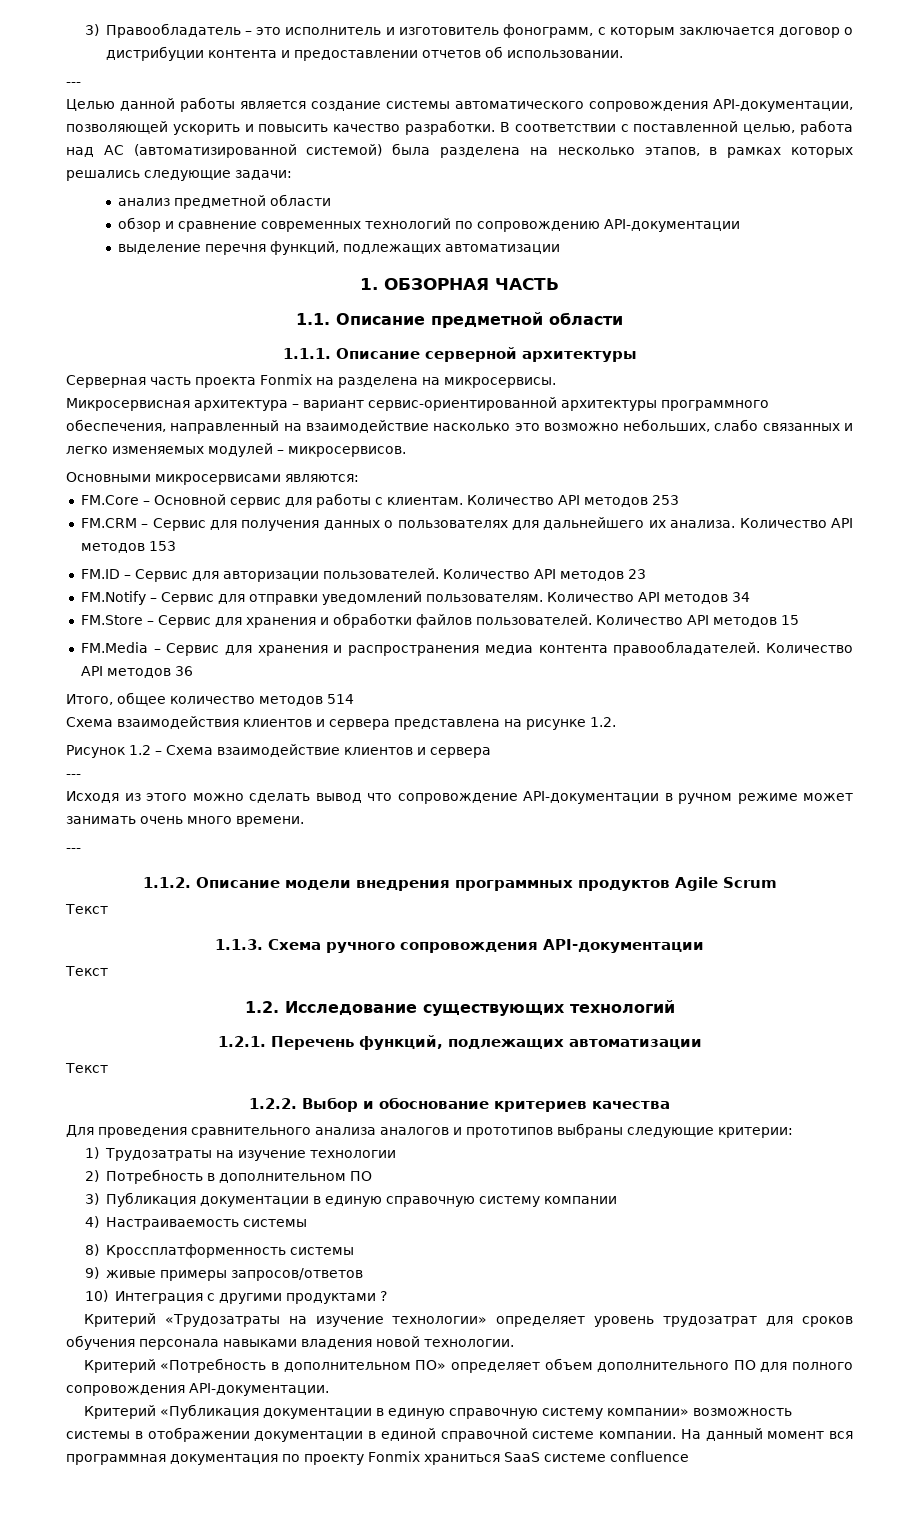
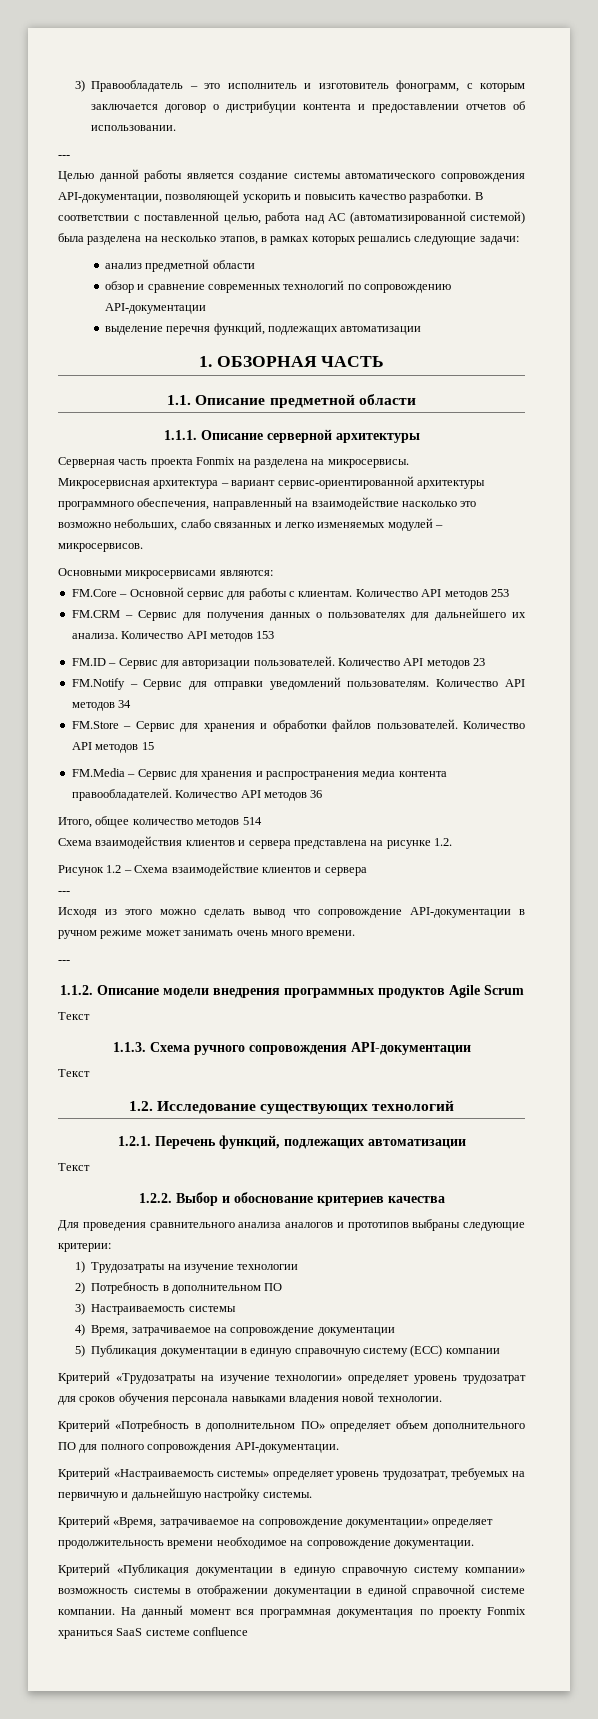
- 3) Публикация документации в единую справочную систему компании
+ 3) Настраиваемость системы
+ 4) Время, затрачиваемое на сопровождение документации
+ 5) Публикация документации в единую справочную систему (ЕСС) компании
- 4) Настраиваемость системы
- 8) Кроссплатформенность системы
- 9) живые примеры запросов/ответов
- 10) Интеграция с другими продуктами ?
+ Критерий «Настраиваемость системы» определяет уровень трудозатрат, требуемых на первичную и дальнейшую настройку системы.
+ Критерий «Время, затрачиваемое на сопровождение документации» определяет продолжительность времени необходимое на сопровождение документации.

